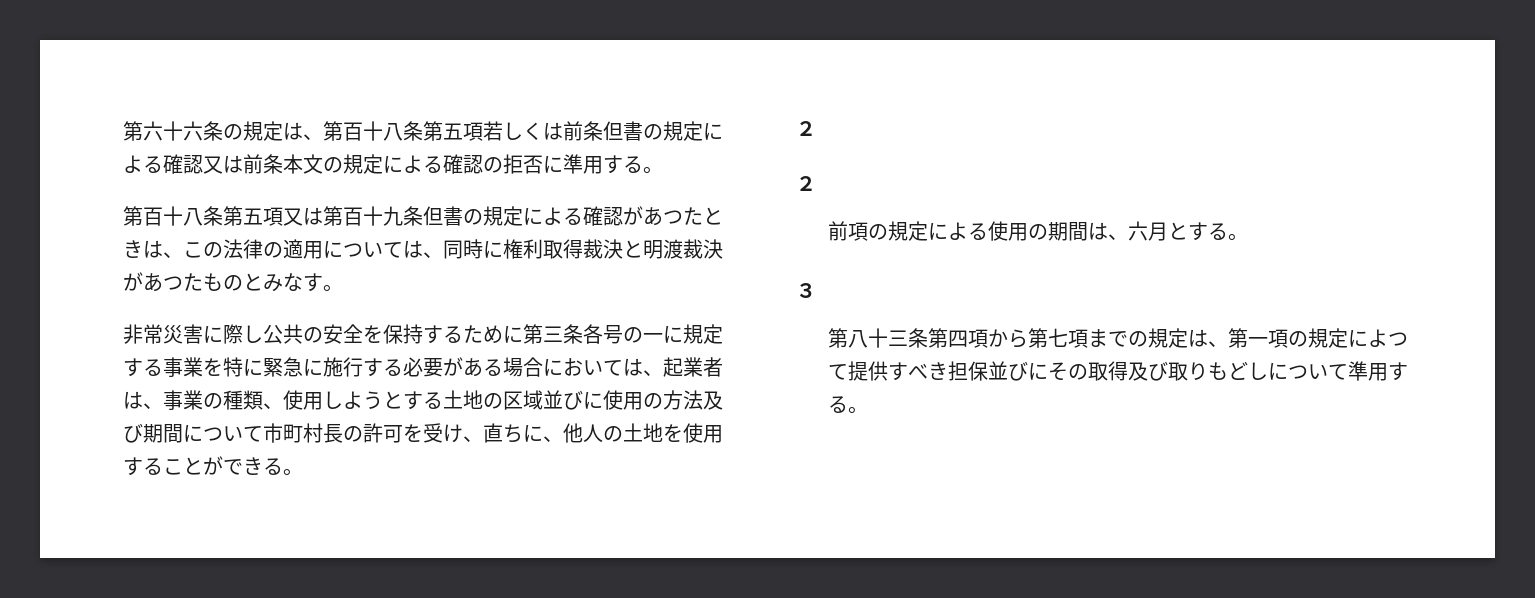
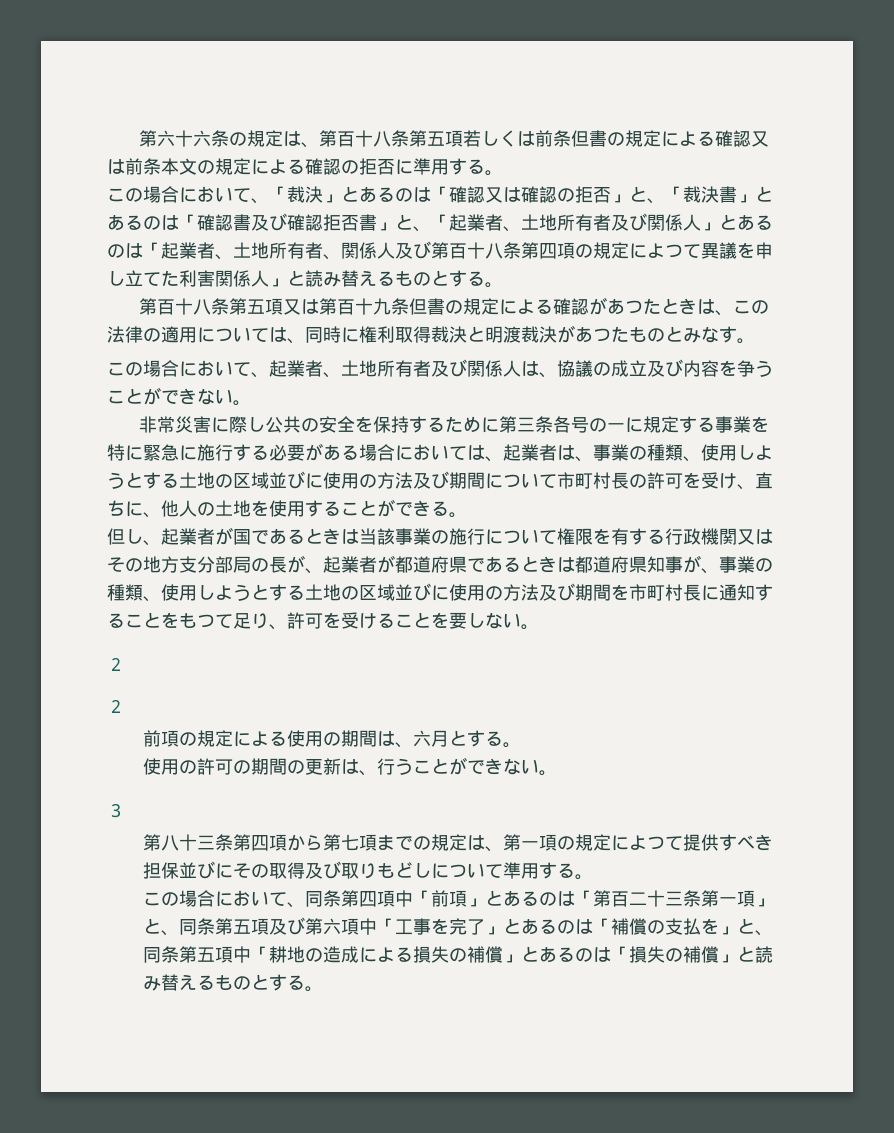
+ この場合において、「裁決」とあるのは「確認又は確認の拒否」と、「裁決書」とあるのは「確認書及び確認拒否書」と、「起業者、土地所有者及び関係人」とあるのは「起業者、土地所有者、関係人及び第百十八条第四項の規定によつて異議を申し立てた利害関係人」と読み替えるものとする。
+ この場合において、起業者、土地所有者及び関係人は、協議の成立及び内容を争うことができない。
+ 但し、起業者が国であるときは当該事業の施行について権限を有する行政機関又はその地方支分部局の長が、起業者が都道府県であるときは都道府県知事が、事業の種類、使用しようとする土地の区域並びに使用の方法及び期間を市町村長に通知することをもつて足り、許可を受けることを要しない。
+ 使用の許可の期間の更新は、行うことができない。
+ この場合において、同条第四項中「前項」とあるのは「第百二十三条第一項」と、同条第五項及び第六項中「工事を完了」とあるのは「補償の支払を」と、同条第五項中「耕地の造成による損失の補償」とあるのは「損失の補償」と読み替えるものとする。

